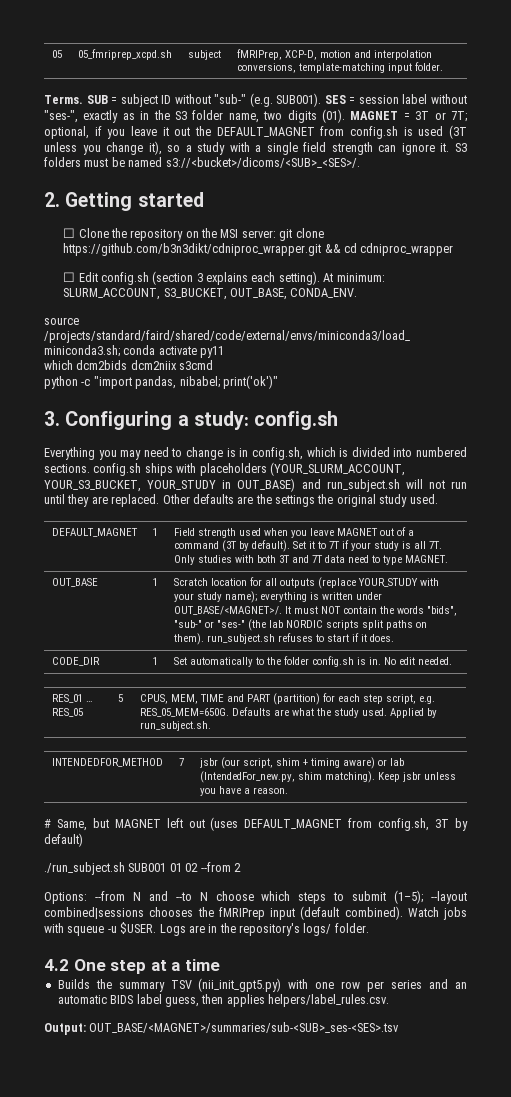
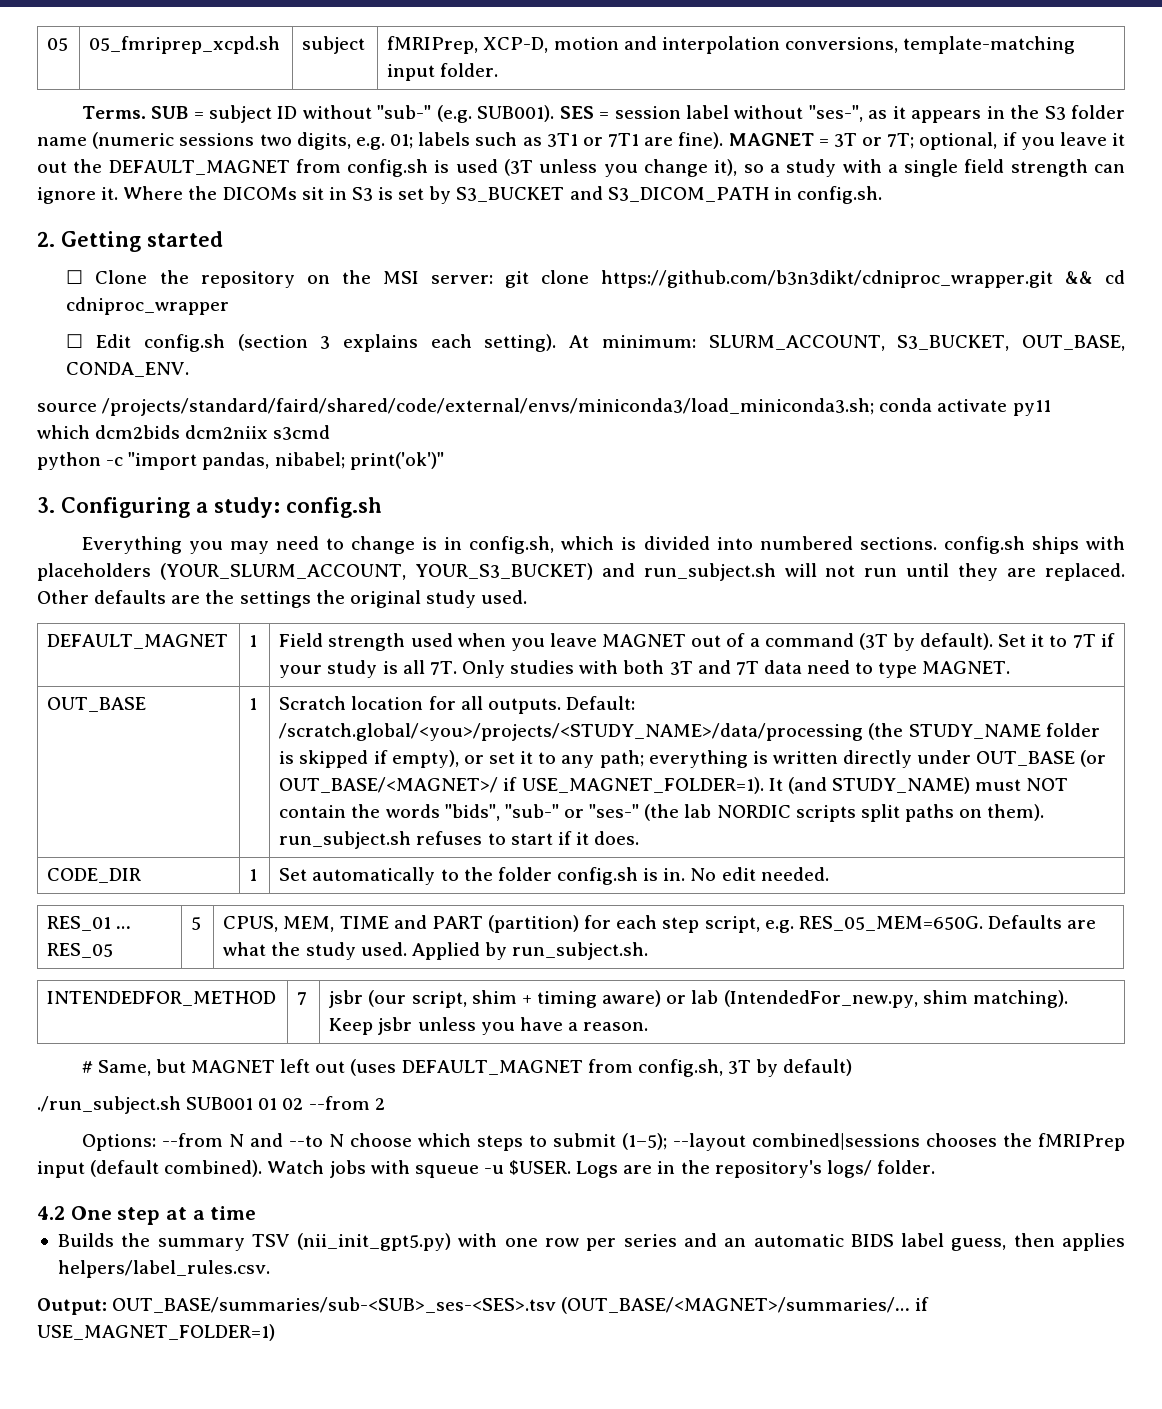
- SES = session label without "ses-", exactly as in the S3 folder name, two digits (01).
+ SES = session label without "ses-", as it appears in the S3 folder name (numeric sessions two digits, e.g. 01; labels such as 3T1 or 7T1 are fine).
- S3 folders must be named s3://<bucket>/dicoms/<SUB>_<SES>/.
+ Where the DICOMs sit in S3 is set by S3_BUCKET and S3_DICOM_PATH in config.sh.
- Everything you may need to change is in config.sh, which is divided into numbered sections. config.sh ships with placeholders (YOUR_SLURM_ACCOUNT, YOUR_S3_BUCKET, YOUR_STUDY in OUT_BASE) and run_subject.sh will not run until they are replaced.
+ Everything you may need to change is in config.sh, which is divided into numbered sections. config.sh ships with placeholders (YOUR_SLURM_ACCOUNT, YOUR_S3_BUCKET) and run_subject.sh will not run until they are replaced.
- Scratch location for all outputs (replace YOUR_STUDY with your study name); everything is written under OUT_BASE/<MAGNET>/. It must NOT contain the words "bids", "sub-" or "ses-" (the lab NORDIC scripts split paths on them). run_subject.sh refuses to start if it does.
+ Scratch location for all outputs. Default: /scratch.global/<you>/projects/<STUDY_NAME>/data/processing (the STUDY_NAME folder is skipped if empty), or set it to any path; everything is written directly under OUT_BASE (or OUT_BASE/<MAGNET>/ if USE_MAGNET_FOLDER=1). It (and STUDY_NAME) must NOT contain the words "bids", "sub-" or "ses-" (the lab NORDIC scripts split paths on them). run_subject.sh refuses to start if it does.
- Output: OUT_BASE/<MAGNET>/summaries/sub-<SUB>_ses-<SES>.tsv
+ Output: OUT_BASE/summaries/sub-<SUB>_ses-<SES>.tsv (OUT_BASE/<MAGNET>/summaries/… if USE_MAGNET_FOLDER=1)

